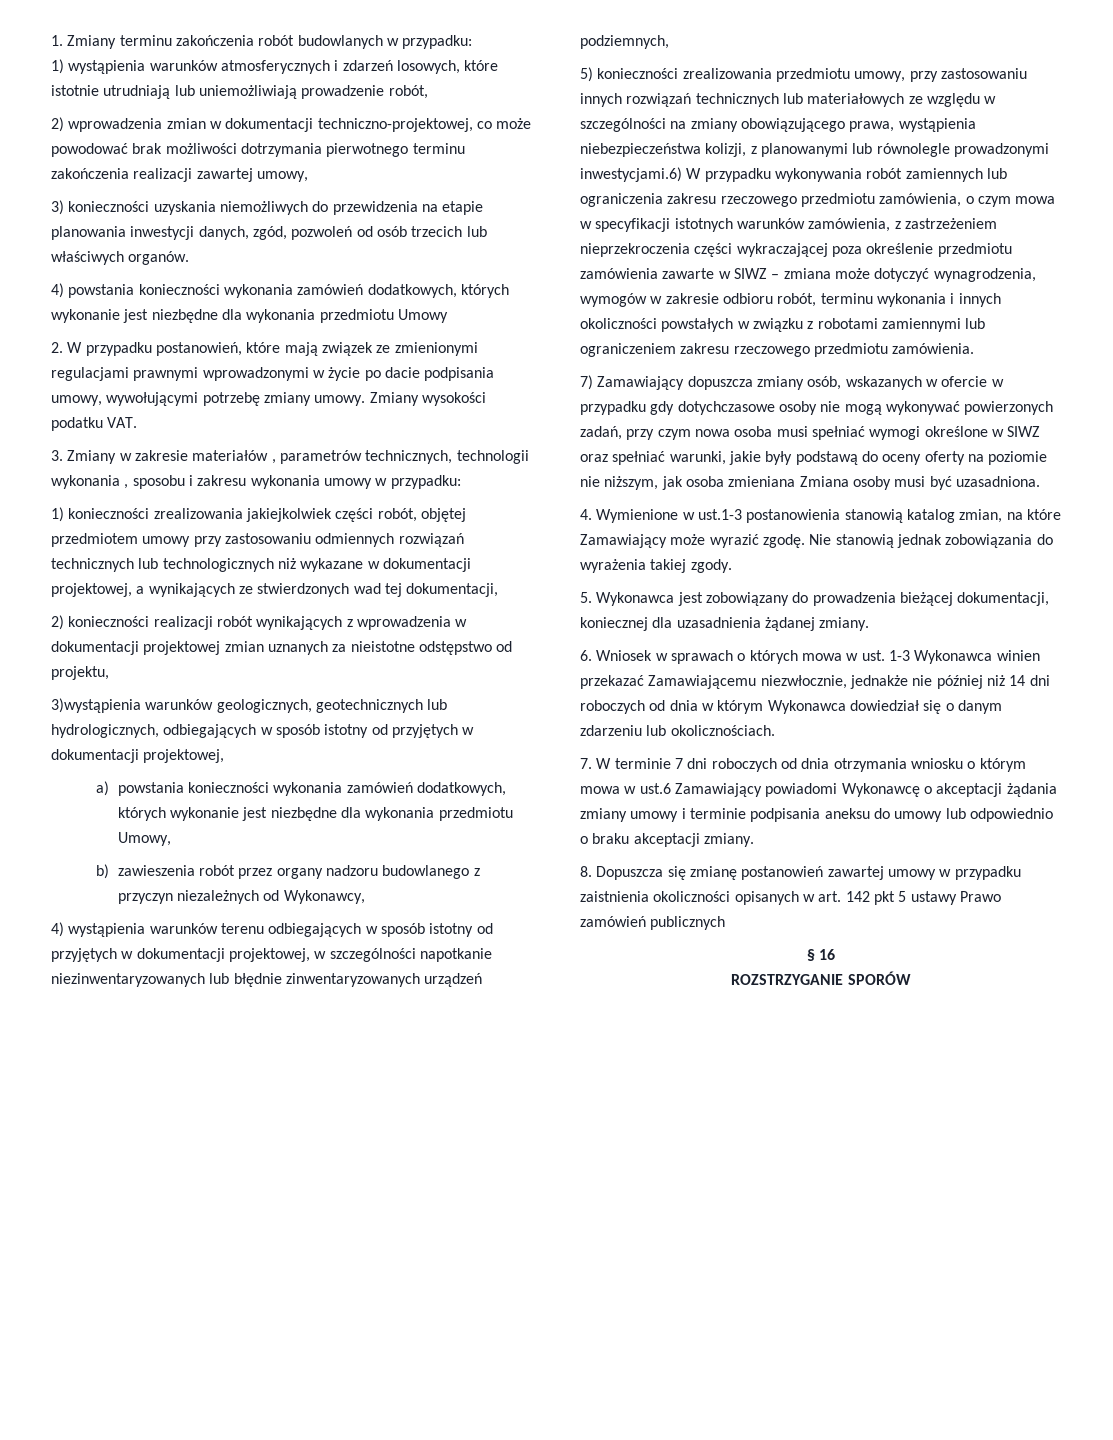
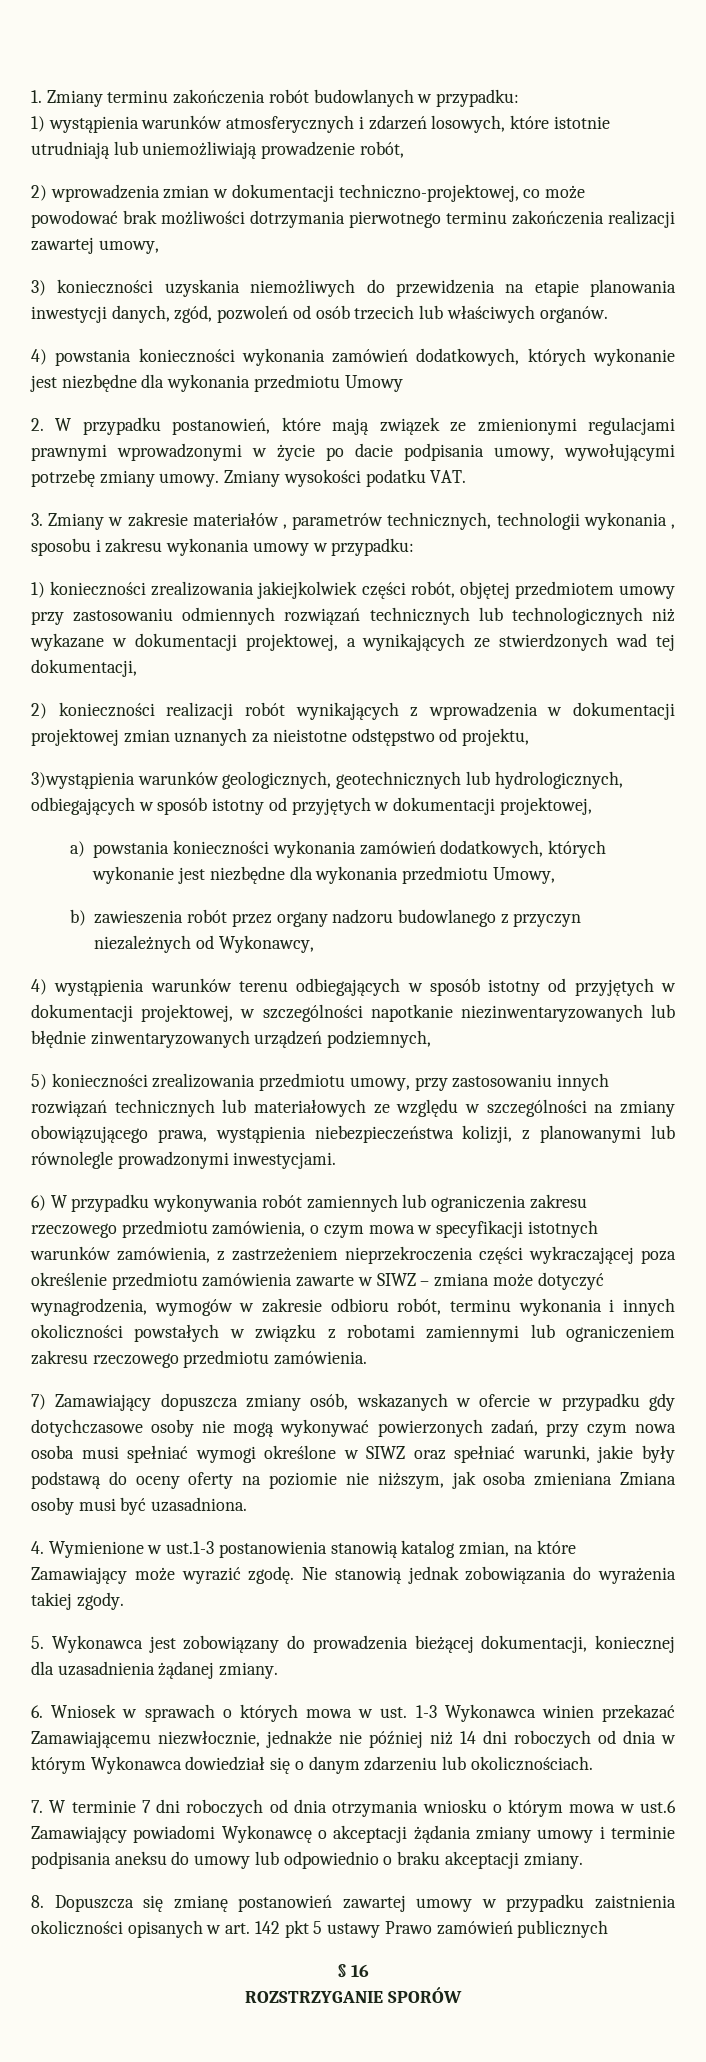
- 5) konieczności zrealizowania przedmiotu umowy, przy zastosowaniu innych rozwiązań technicznych lub materiałowych ze względu w szczególności na zmiany obowiązującego prawa, wystąpienia niebezpieczeństwa kolizji, z planowanymi lub równolegle prowadzonymi inwestycjami.6) W przypadku wykonywania robót zamiennych lub ograniczenia zakresu rzeczowego przedmiotu zamówienia, o czym mowa w specyfikacji istotnych warunków zamówienia, z zastrzeżeniem nieprzekroczenia części wykraczającej poza określenie przedmiotu zamówienia zawarte w SIWZ – zmiana może dotyczyć wynagrodzenia, wymogów w zakresie odbioru robót, terminu wykonania i innych okoliczności powstałych w związku z robotami zamiennymi lub ograniczeniem zakresu rzeczowego przedmiotu zamówienia.
+ 5) konieczności zrealizowania przedmiotu umowy, przy zastosowaniu innych rozwiązań technicznych lub materiałowych ze względu w szczególności na zmiany obowiązującego prawa, wystąpienia niebezpieczeństwa kolizji, z planowanymi lub równolegle prowadzonymi inwestycjami.
+ 6) W przypadku wykonywania robót zamiennych lub ograniczenia zakresu rzeczowego przedmiotu zamówienia, o czym mowa w specyfikacji istotnych warunków zamówienia, z zastrzeżeniem nieprzekroczenia części wykraczającej poza określenie przedmiotu zamówienia zawarte w SIWZ – zmiana może dotyczyć wynagrodzenia, wymogów w zakresie odbioru robót, terminu wykonania i innych okoliczności powstałych w związku z robotami zamiennymi lub ograniczeniem zakresu rzeczowego przedmiotu zamówienia.

